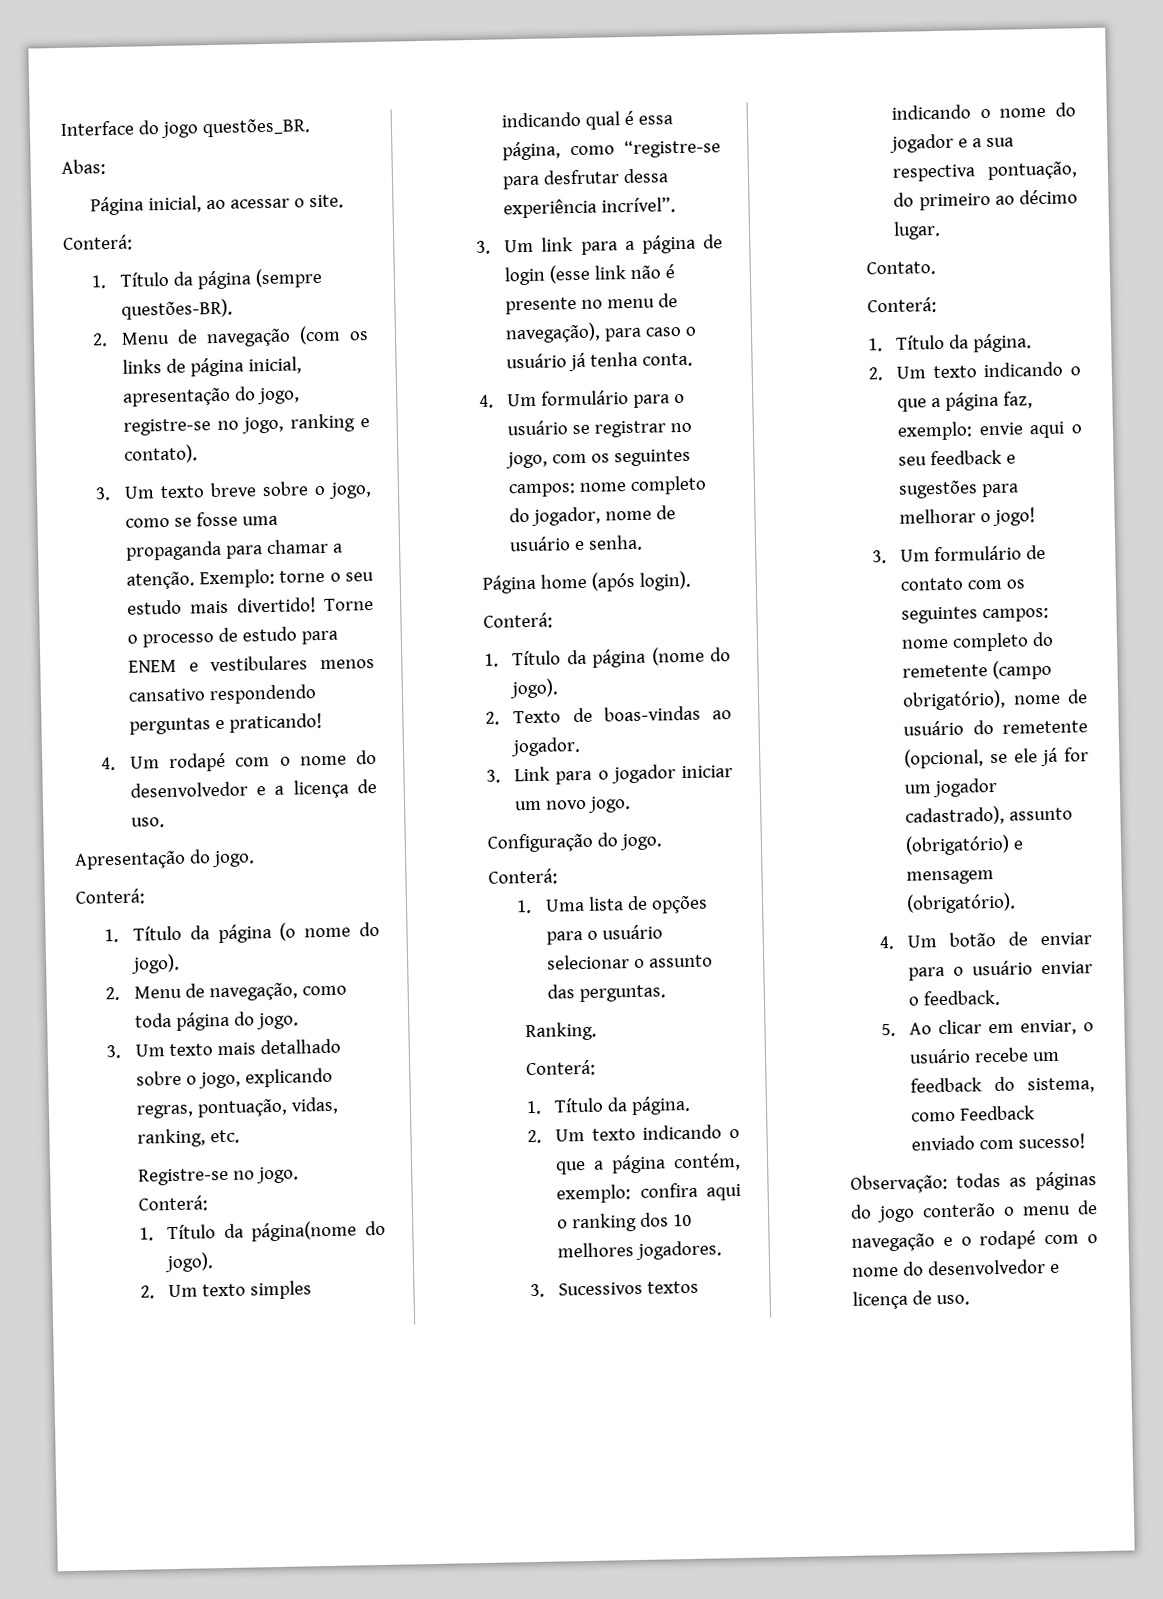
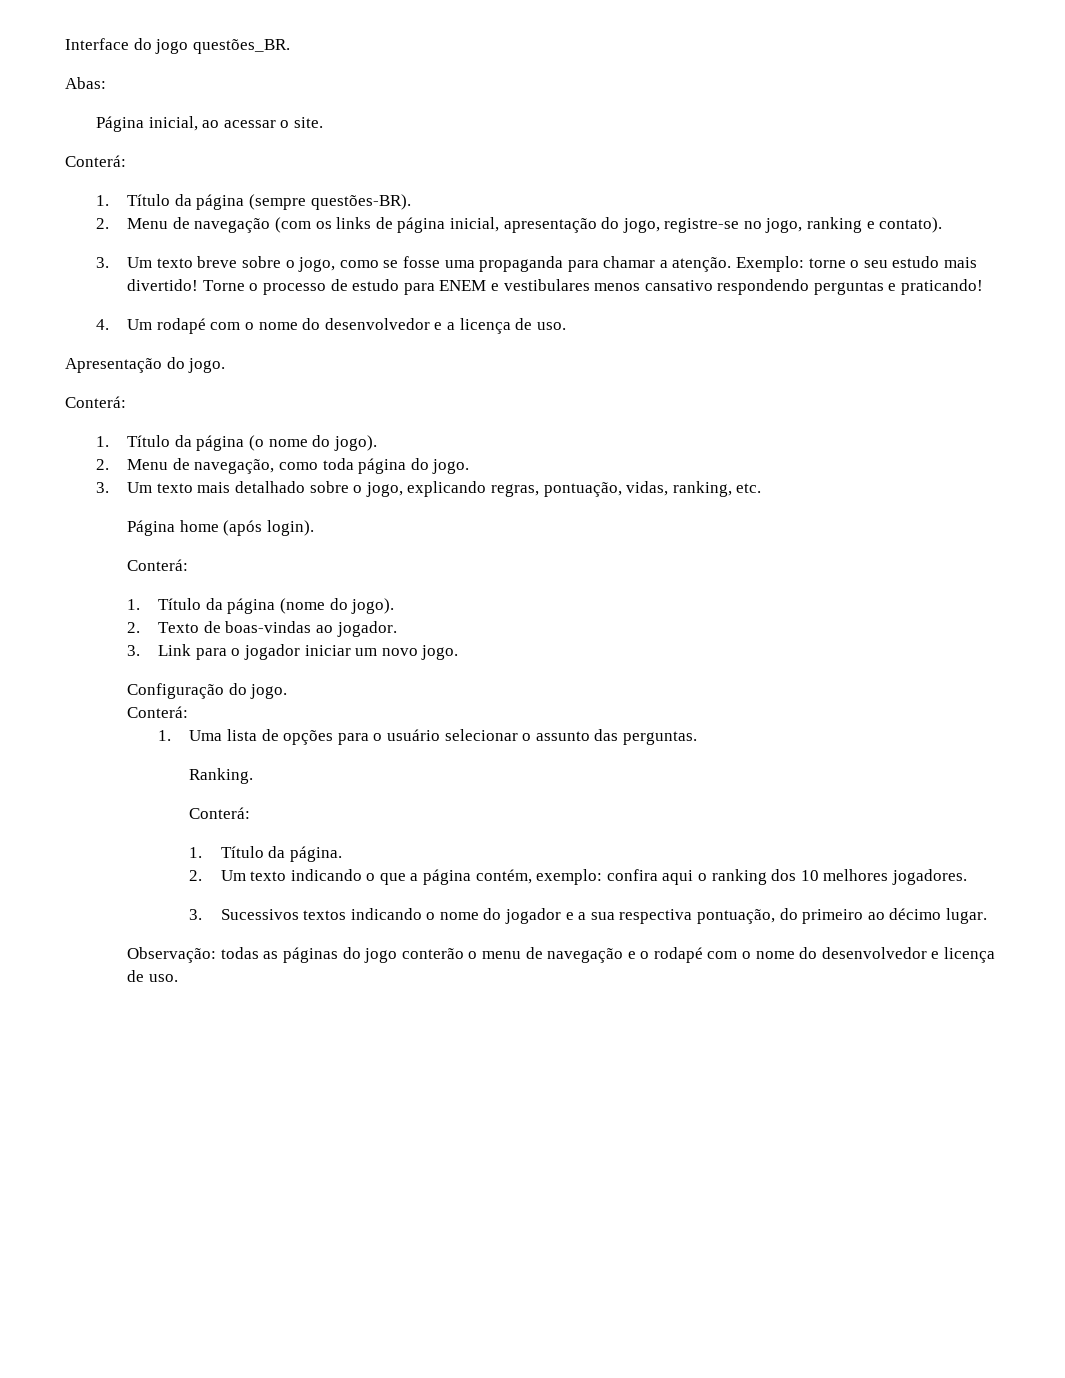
- Registre-se no jogo.
- Conterá:
- 1. Título da página(nome do jogo).
- 2. Um texto simples indicando qual é essa página, como “registre-se para desfrutar dessa experiência incrível”.
- 3. Um link para a página de login (esse link não é presente no menu de navegação), para caso o usuário já tenha conta.
- 4. Um formulário para o usuário se registrar no jogo, com os seguintes campos: nome completo do jogador, nome de usuário e senha.
- Contato.
- Conterá:
- 1. Título da página.
- 2. Um texto indicando o que a página faz, exemplo: envie aqui o seu feedback e sugestões para melhorar o jogo!
- 3. Um formulário de contato com os seguintes campos: nome completo do remetente (campo obrigatório), nome de usuário do remetente (opcional, se ele já for um jogador cadastrado), assunto (obrigatório) e mensagem (obrigatório).
- 4. Um botão de enviar para o usuário enviar o feedback.
- 5. Ao clicar em enviar, o usuário recebe um feedback do sistema, como Feedback enviado com sucesso!

